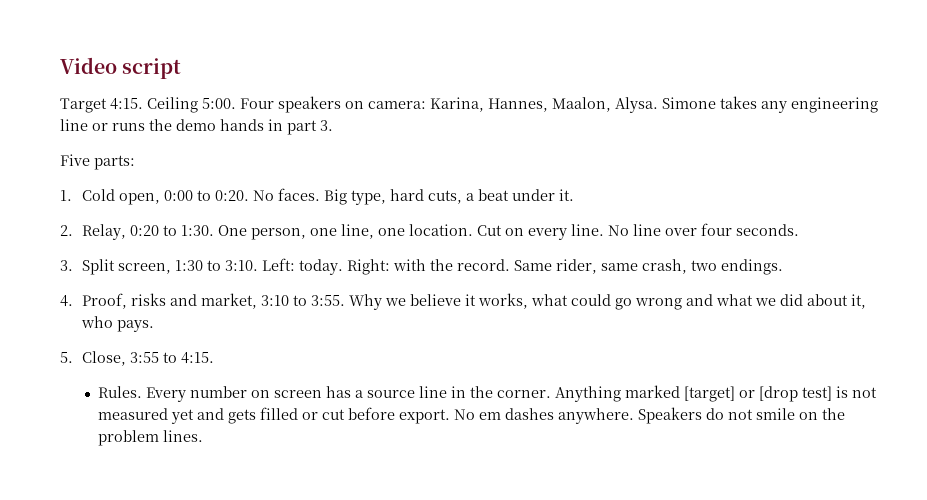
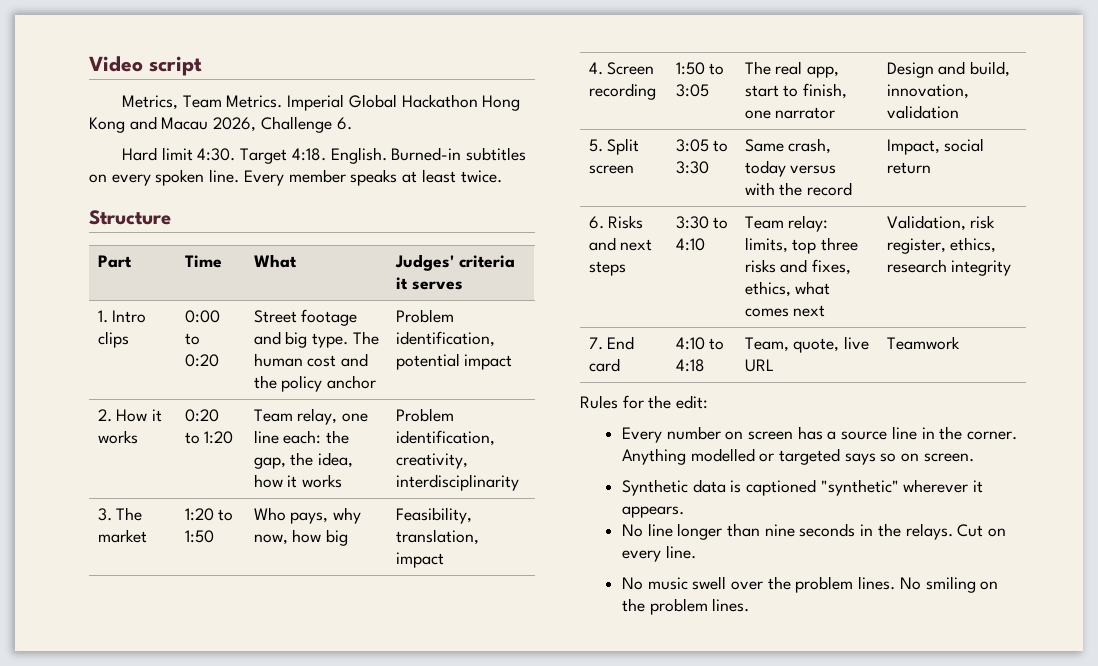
- Target 4:15. Ceiling 5:00. Four speakers on camera: Karina, Hannes, Maalon, Alysa. Simone takes any engineering line or runs the demo hands in part 3.
- Five parts:
- 1. Cold open, 0:00 to 0:20. No faces. Big type, hard cuts, a beat under it.
- 2. Relay, 0:20 to 1:30. One person, one line, one location. Cut on every line. No line over four seconds.
- 3. Split screen, 1:30 to 3:10. Left: today. Right: with the record. Same rider, same crash, two endings.
- 4. Proof, risks and market, 3:10 to 3:55. Why we believe it works, what could go wrong and what we did about it, who pays.
- 5. Close, 3:55 to 4:15.
- Rules. Every number on screen has a source line in the corner.
+ Metrics, Team Metrics. Imperial Global Hackathon Hong Kong and Macau 2026, Challenge 6.
+ Hard limit 4:30. Target 4:18. English. Burned-in subtitles on every spoken line. Every member speaks at least twice.
+ Structure
+ Part | Time | What | Judges' criteria it serves
+ 1. Intro clips | 0:00 to 0:20 | Street footage and big type. The human cost and the policy anchor | Problem identification, potential impact
+ 2. How it works | 0:20 to 1:20 | Team relay, one line each: the gap, the idea, how it works | Problem identification, creativity, interdisciplinarity
+ 3. The market | 1:20 to 1:50 | Who pays, why now, how big | Feasibility, translation, impact
+ 4. Screen recording | 1:50 to 3:05 | The real app, start to finish, one narrator | Design and build, innovation, validation
+ 5. Split screen | 3:05 to 3:30 | Same crash, today versus with the record | Impact, social return
+ 6. Risks and next steps | 3:30 to 4:10 | Team relay: limits, top three risks and fixes, ethics, what comes next | Validation, risk register, ethics, research integrity
+ 7. End card | 4:10 to 4:18 | Team, quote, live URL | Teamwork
+ Rules for the edit:
+ Every number on screen has a source line in the corner.
- Anything marked [target] or [drop test] is not measured yet and gets filled or cut before export. No em dashes anywhere. Speakers do not smile on the problem lines.
+ Anything modelled or targeted says so on screen.
+ Synthetic data is captioned "synthetic" wherever it appears.
+ No line longer than nine seconds in the relays. Cut on every line.
+ No music swell over the problem lines. No smiling on the problem lines.

